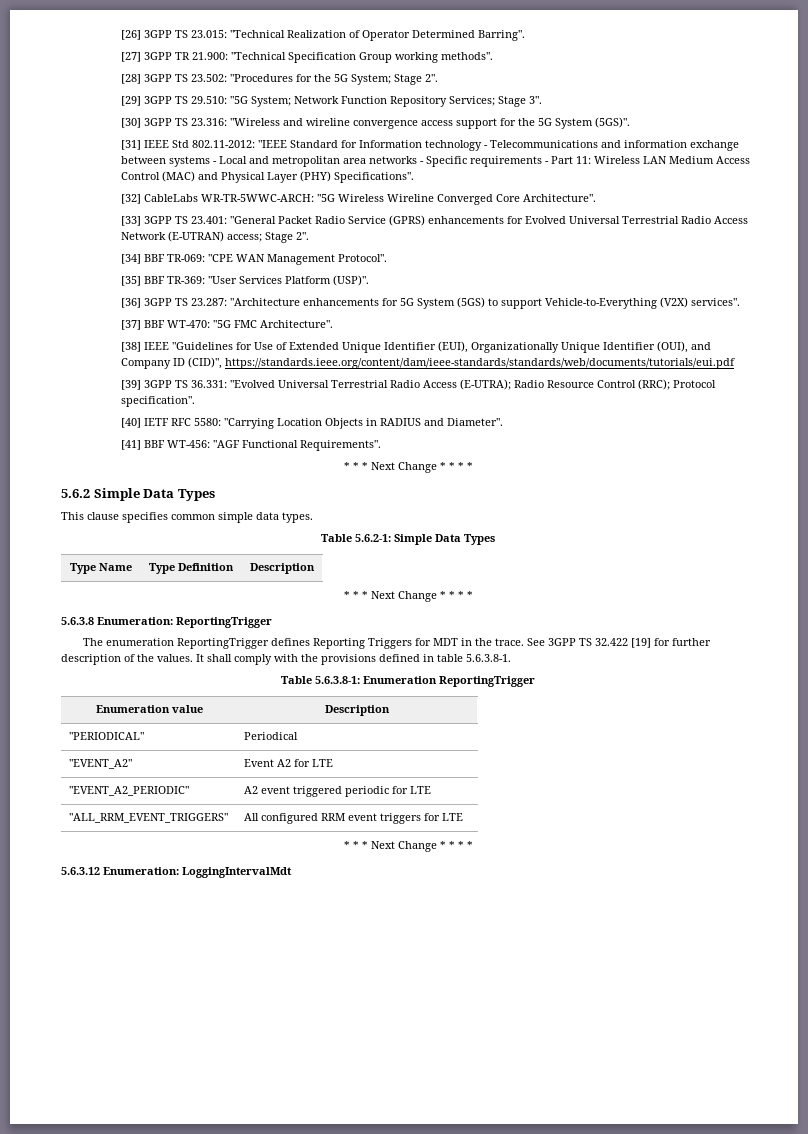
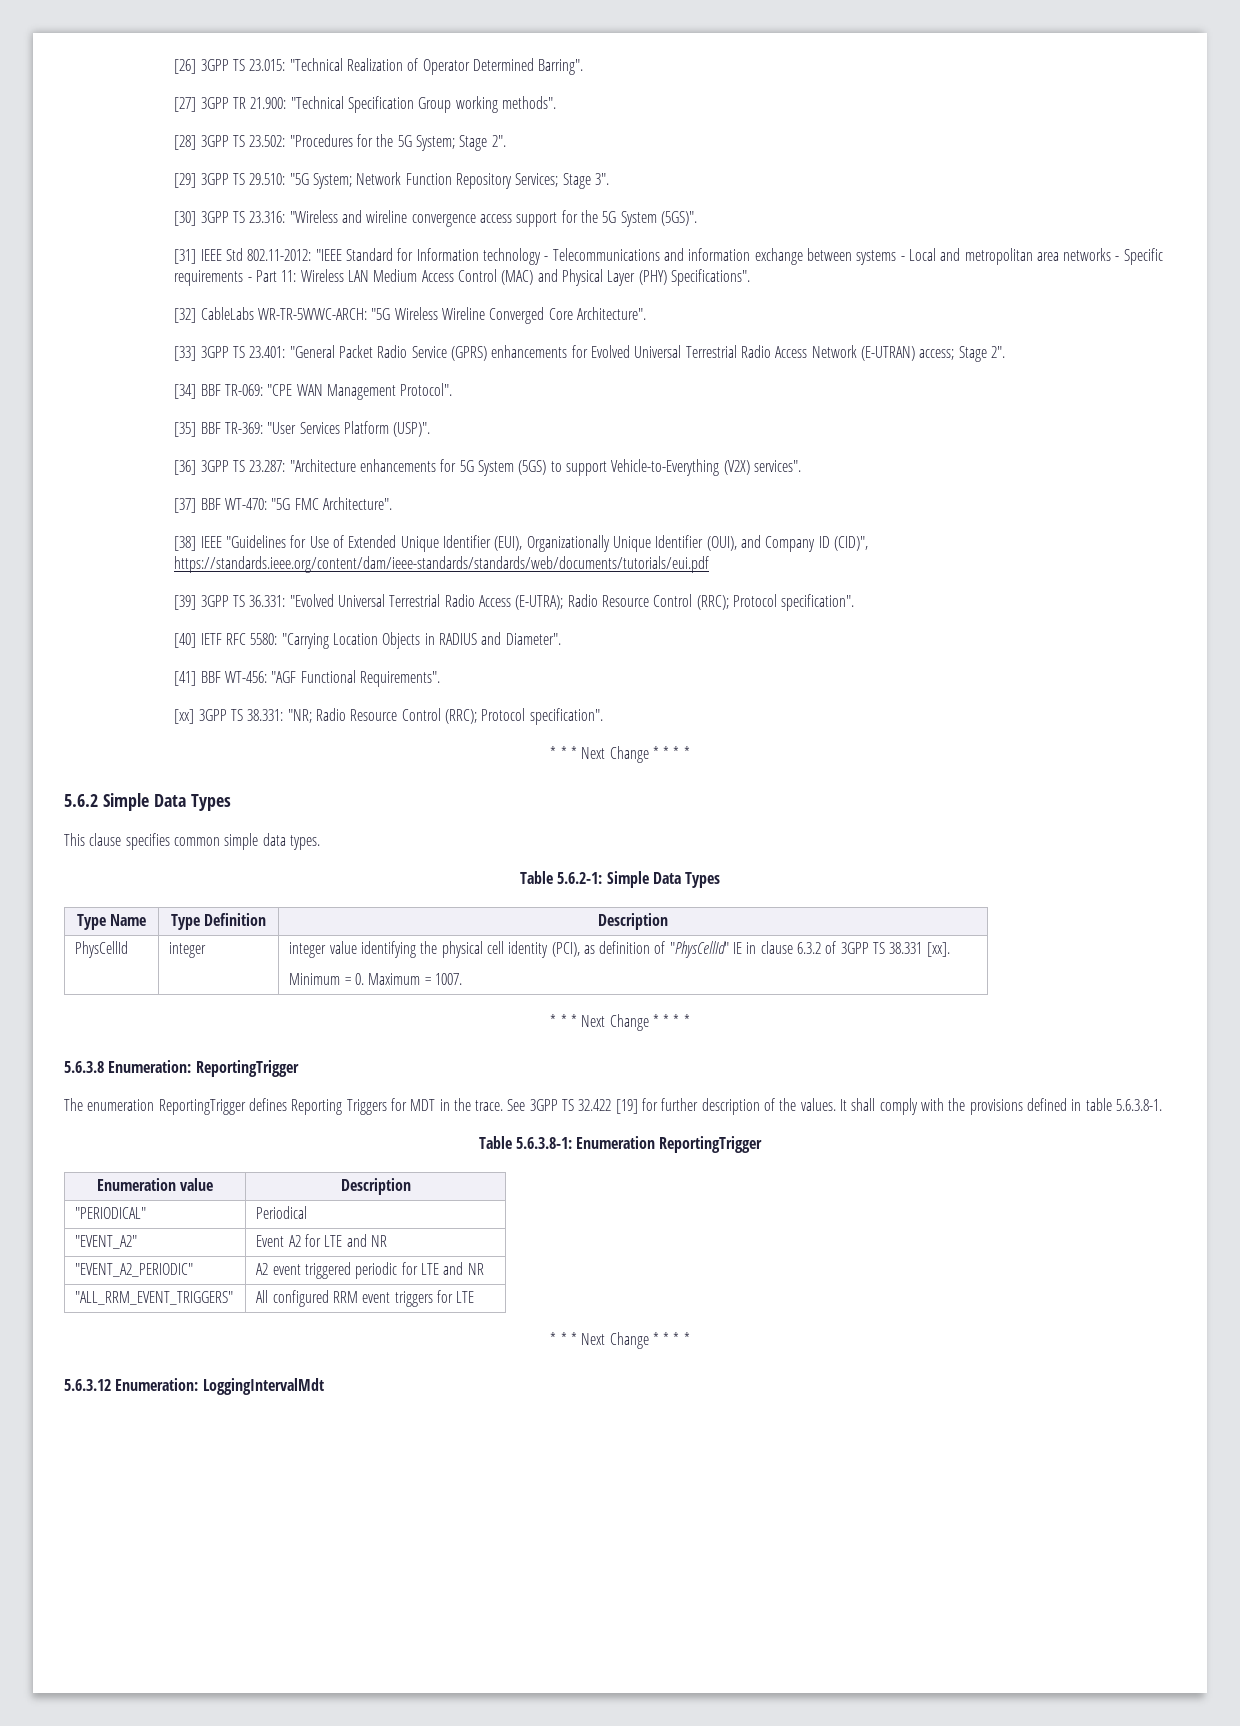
+ [xx] 3GPP TS 38.331: "NR; Radio Resource Control (RRC); Protocol specification".
+ PhysCellId | integer | integer value identifying the physical cell identity (PCI), as definition of "PhysCellId" IE in clause 6.3.2 of 3GPP TS 38.331 [xx].
+ Minimum = 0. Maximum = 1007.
- "EVENT_A2" | Event A2 for LTE
+ "EVENT_A2" | Event A2 for LTE and NR
- "EVENT_A2_PERIODIC" | A2 event triggered periodic for LTE
+ "EVENT_A2_PERIODIC" | A2 event triggered periodic for LTE and NR

